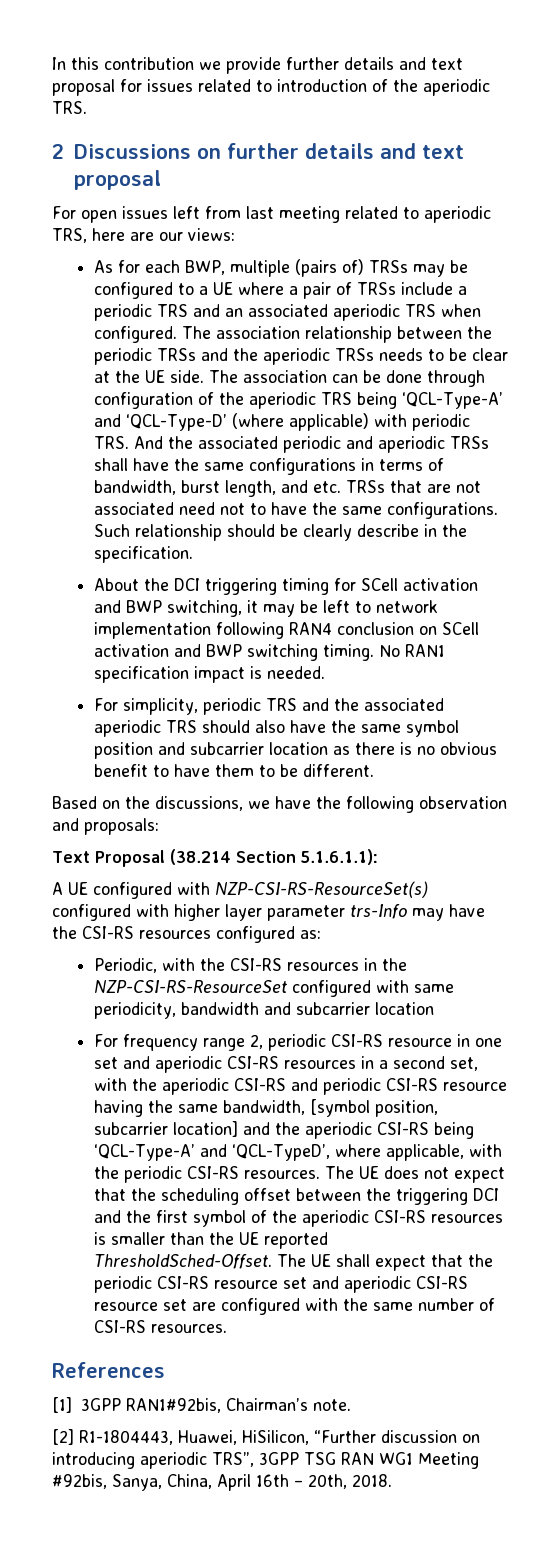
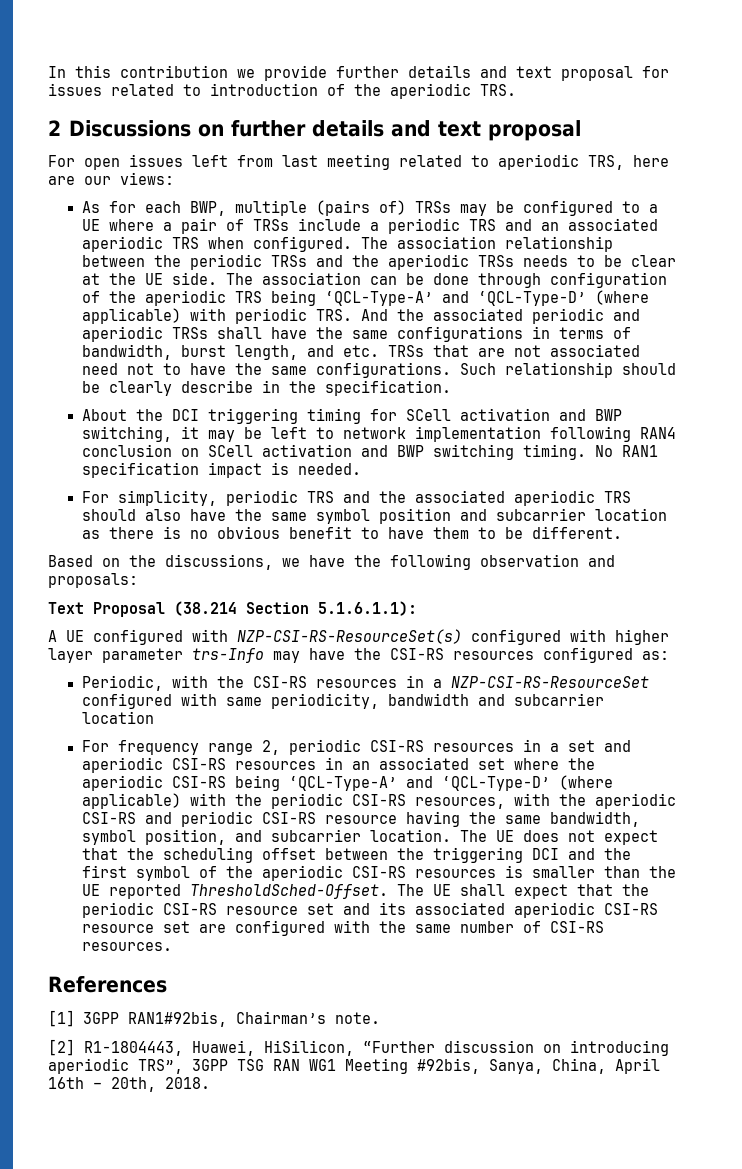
- Periodic, with the CSI-RS resources in the NZP-CSI-RS-ResourceSet configured with same periodicity, bandwidth and subcarrier location
+ Periodic, with the CSI-RS resources in a NZP-CSI-RS-ResourceSet configured with same periodicity, bandwidth and subcarrier location
- For frequency range 2, periodic CSI-RS resource in one set and aperiodic CSI-RS resources in a second set, with the aperiodic CSI-RS and periodic CSI-RS resource having the same bandwidth, [symbol position, subcarrier location] and the aperiodic CSI-RS being ‘QCL-Type-A’ and ‘QCL-TypeD’, where applicable, with the periodic CSI-RS resources.
+ For frequency range 2, periodic CSI-RS resources in a set and aperiodic CSI-RS resources in an associated set where the aperiodic CSI-RS being ‘QCL-Type-A’ and ‘QCL-Type-D’ (where applicable) with the periodic CSI-RS resources, with the aperiodic CSI-RS and periodic CSI-RS resource having the same bandwidth, symbol position, and subcarrier location.
- The UE shall expect that the periodic CSI-RS resource set and aperiodic CSI-RS resource set are configured with the same number of CSI-RS resources.
+ The UE shall expect that the periodic CSI-RS resource set and its associated aperiodic CSI-RS resource set are configured with the same number of CSI-RS resources.

